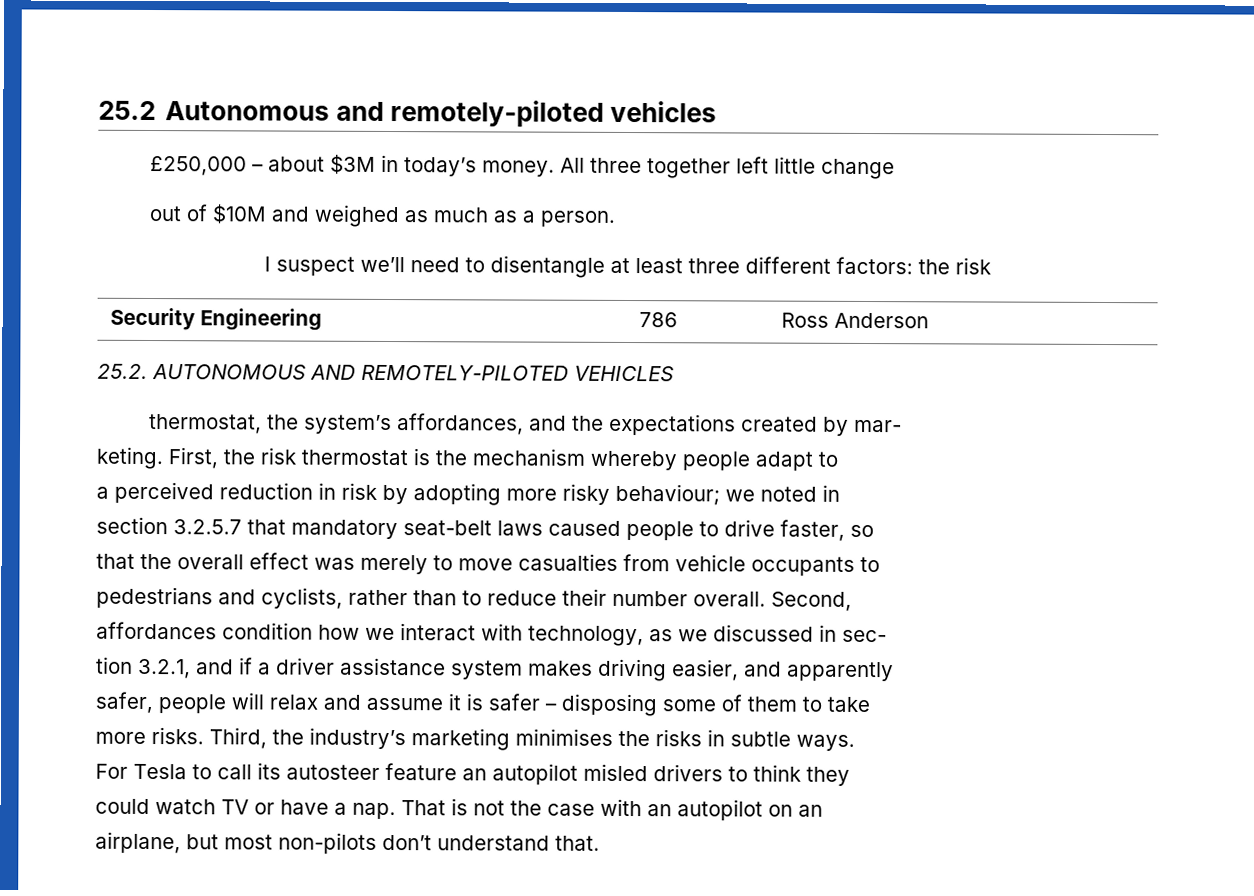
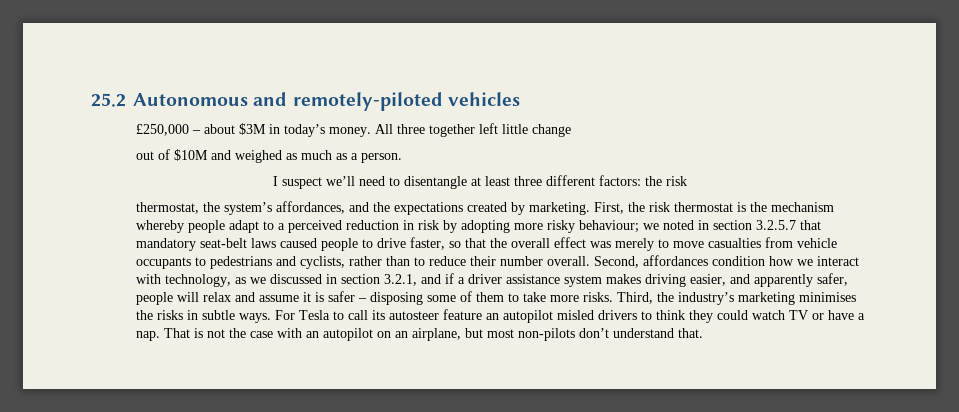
- Security Engineering | 786 | Ross Anderson
- 25.2. AUTONOMOUS AND REMOTELY-PILOTED VEHICLES
- thermostat, the system’s affordances, and the expectations created by mar-
- keting.
+ thermostat, the system’s affordances, and the expectations created by marketing.
- First, the risk thermostat is the mechanism whereby people adapt to
- a perceived reduction in risk by adopting more risky behaviour; we noted in
- section 3.2.5.7 that mandatory seat-belt laws caused people to drive faster, so
- that the overall effect was merely to move casualties from vehicle occupants to
- pedestrians and cyclists, rather than to reduce their number overall.
+ First, the risk thermostat is the mechanism whereby people adapt to a perceived reduction in risk by adopting more risky behaviour; we noted in section 3.2.5.7 that mandatory seat-belt laws caused people to drive faster, so that the overall effect was merely to move casualties from vehicle occupants to pedestrians and cyclists, rather than to reduce their number overall.
- Second,
- affordances condition how we interact with technology, as we discussed in sec-
- tion 3.2.1, and if a driver assistance system makes driving easier, and apparently
- safer, people will relax and assume it is safer – disposing some of them to take
- more risks.
+ Second, affordances condition how we interact with technology, as we discussed in section 3.2.1, and if a driver assistance system makes driving easier, and apparently safer, people will relax and assume it is safer – disposing some of them to take more risks.
- Third, the industry’s marketing minimises the risks in subtle ways.
- For Tesla to call its autosteer feature an autopilot misled drivers to think they
- could watch TV or have a nap.
+ Third, the industry’s marketing minimises the risks in subtle ways. For Tesla to call its autosteer feature an autopilot misled drivers to think they could watch TV or have a nap.
- That is not the case with an autopilot on an
- airplane, but most non-pilots don’t understand that.
+ That is not the case with an autopilot on an airplane, but most non-pilots don’t understand that.

